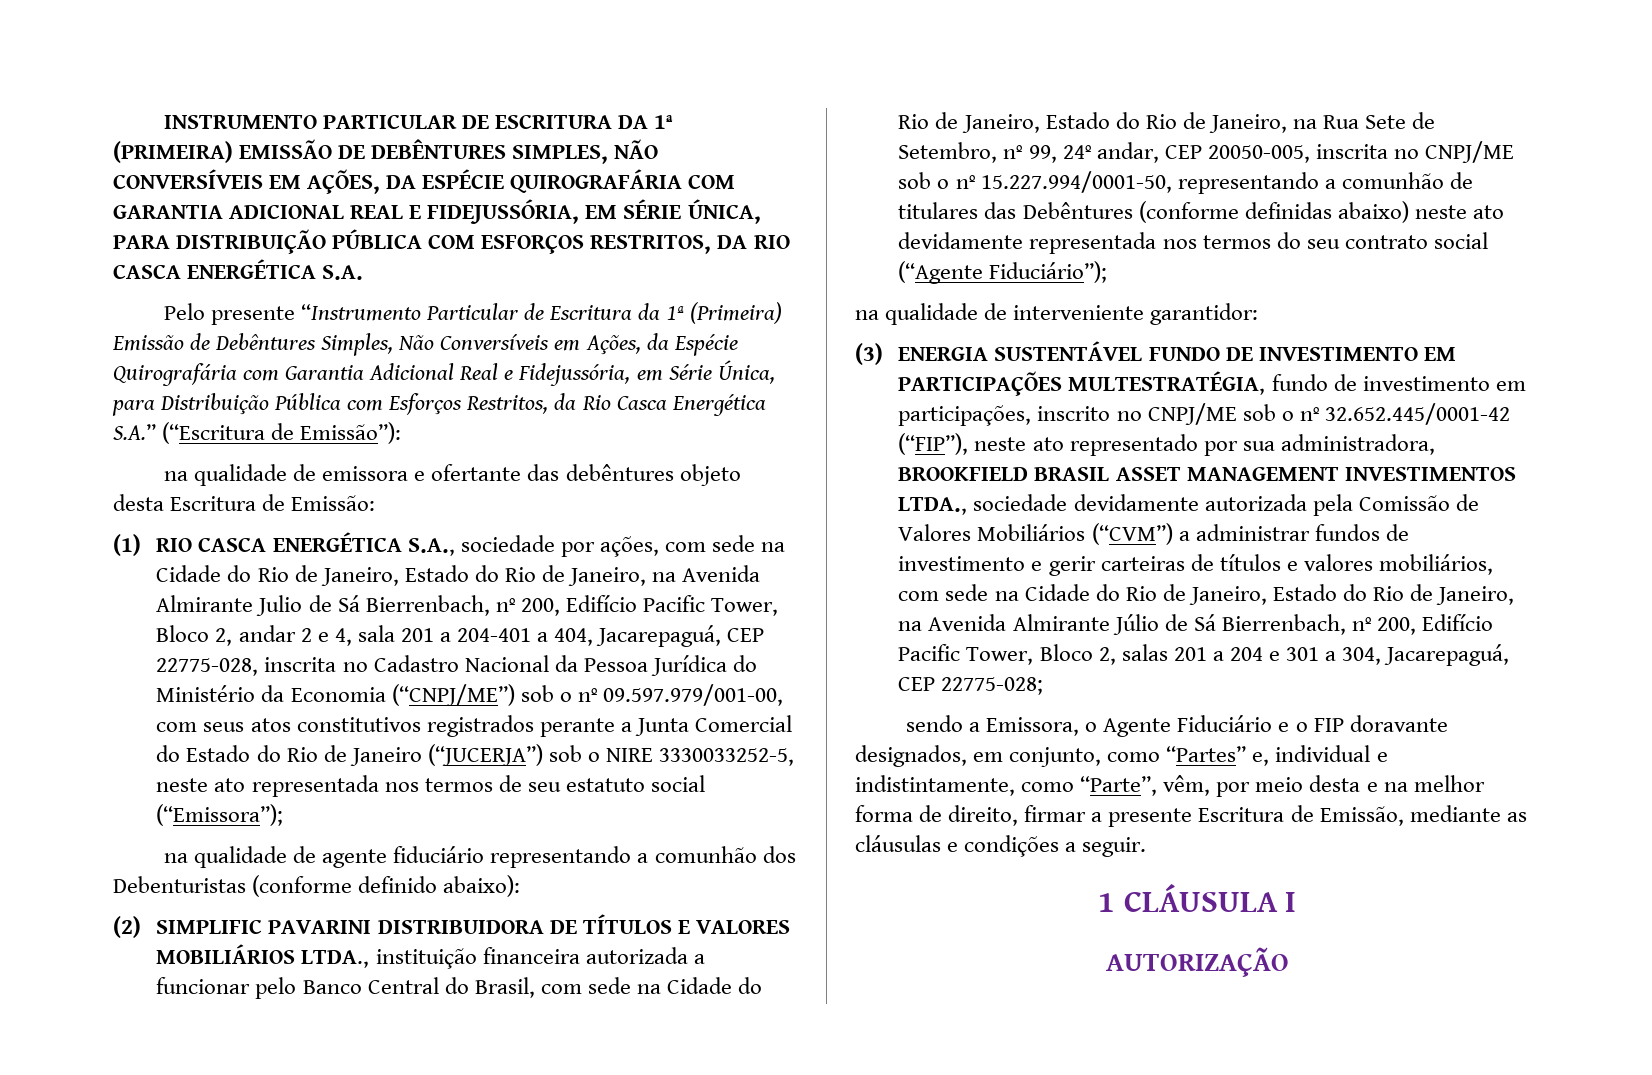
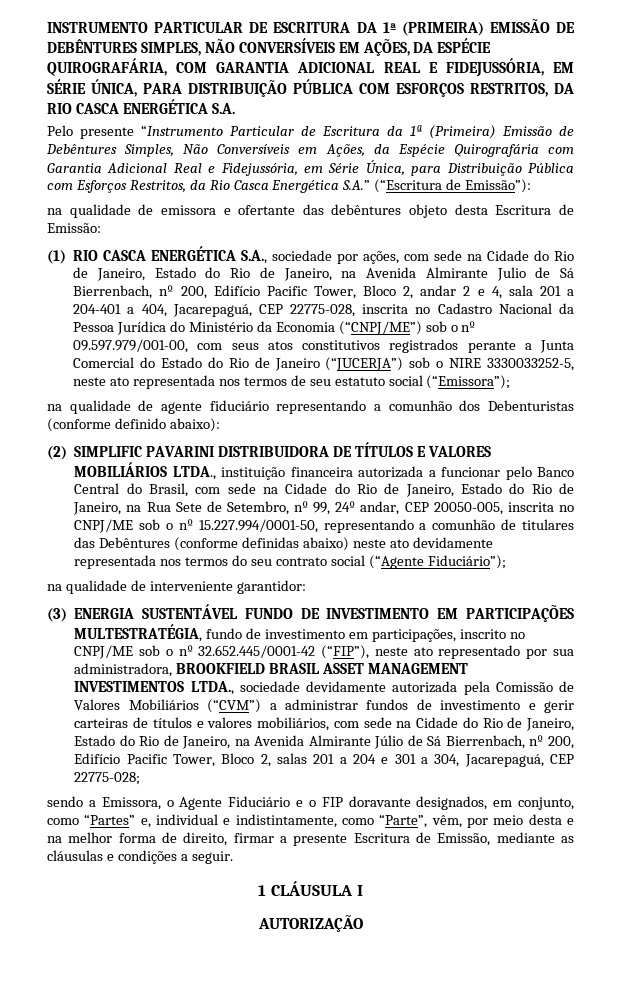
- INSTRUMENTO PARTICULAR DE ESCRITURA DA 1ª (PRIMEIRA) EMISSÃO DE DEBÊNTURES SIMPLES, NÃO CONVERSÍVEIS EM AÇÕES, DA ESPÉCIE QUIROGRAFÁRIA COM GARANTIA ADICIONAL REAL E FIDEJUSSÓRIA, EM SÉRIE ÚNICA, PARA DISTRIBUIÇÃO PÚBLICA COM ESFORÇOS RESTRITOS, DA RIO CASCA ENERGÉTICA S.A.
+ INSTRUMENTO PARTICULAR DE ESCRITURA DA 1ª (PRIMEIRA) EMISSÃO DE DEBÊNTURES SIMPLES, NÃO CONVERSÍVEIS EM AÇÕES, DA ESPÉCIE QUIROGRAFÁRIA, COM GARANTIA ADICIONAL REAL E FIDEJUSSÓRIA, EM SÉRIE ÚNICA, PARA DISTRIBUIÇÃO PÚBLICA COM ESFORÇOS RESTRITOS, DA RIO CASCA ENERGÉTICA S.A.

